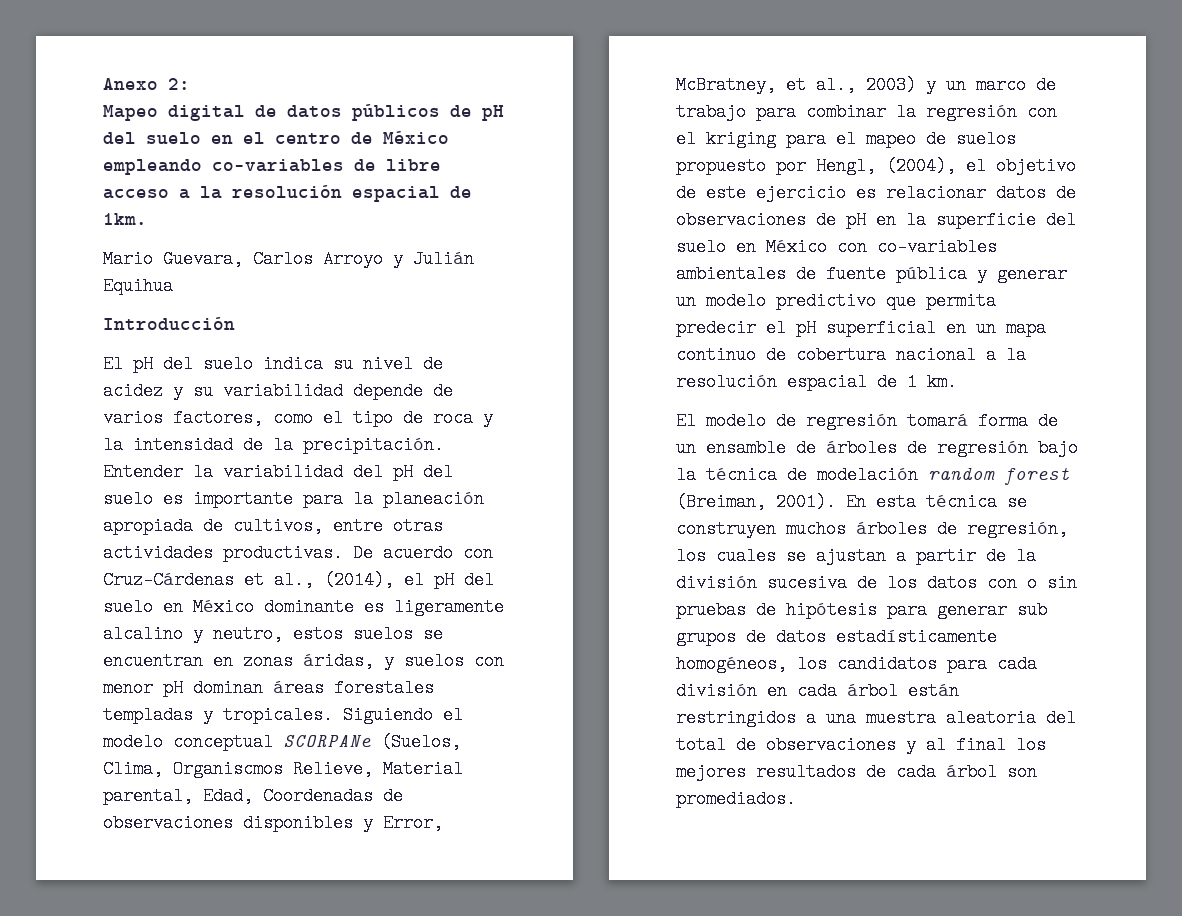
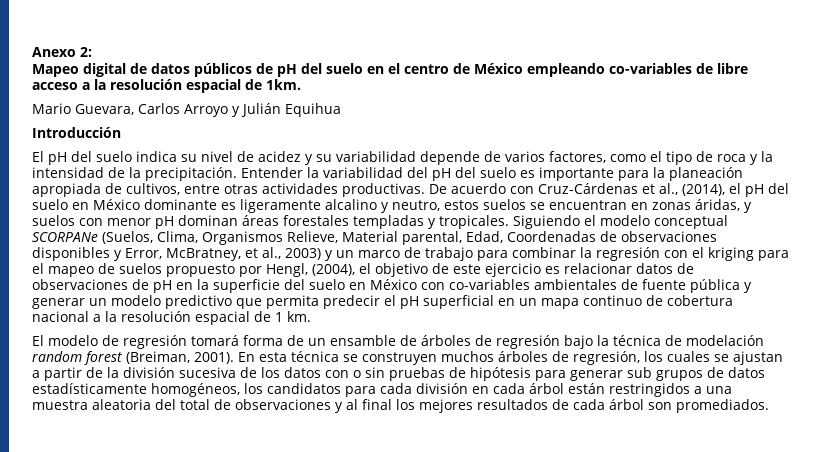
- Siguiendo el modelo conceptual SCORPANe (Suelos, Clima, Organiscmos Relieve, Material parental, Edad, Coordenadas de observaciones disponibles y Error, McBratney, et al., 2003) y un marco de trabajo para combinar la regresión con el kriging para el mapeo de suelos propuesto por Hengl, (2004), el objetivo de este ejercicio es relacionar datos de observaciones de pH en la superficie del suelo en México con co-variables ambientales de fuente pública y generar un modelo predictivo que permita predecir el pH superficial en un mapa continuo de cobertura nacional a la resolución espacial de 1 km.
+ Siguiendo el modelo conceptual SCORPANe (Suelos, Clima, Organismos Relieve, Material parental, Edad, Coordenadas de observaciones disponibles y Error, McBratney, et al., 2003) y un marco de trabajo para combinar la regresión con el kriging para el mapeo de suelos propuesto por Hengl, (2004), el objetivo de este ejercicio es relacionar datos de observaciones de pH en la superficie del suelo en México con co-variables ambientales de fuente pública y generar un modelo predictivo que permita predecir el pH superficial en un mapa continuo de cobertura nacional a la resolución espacial de 1 km.

